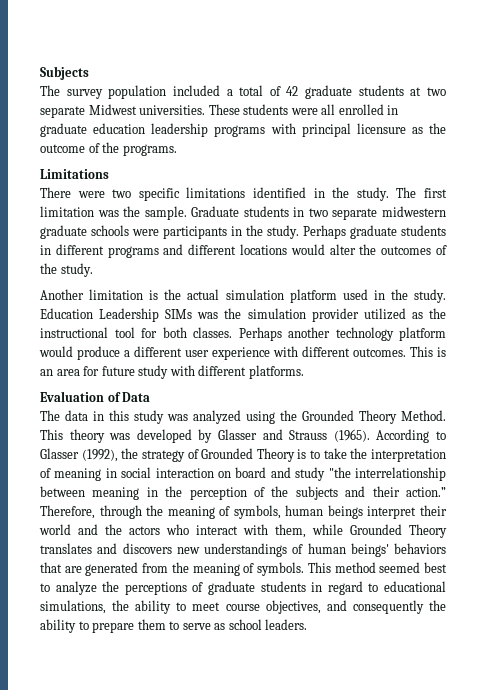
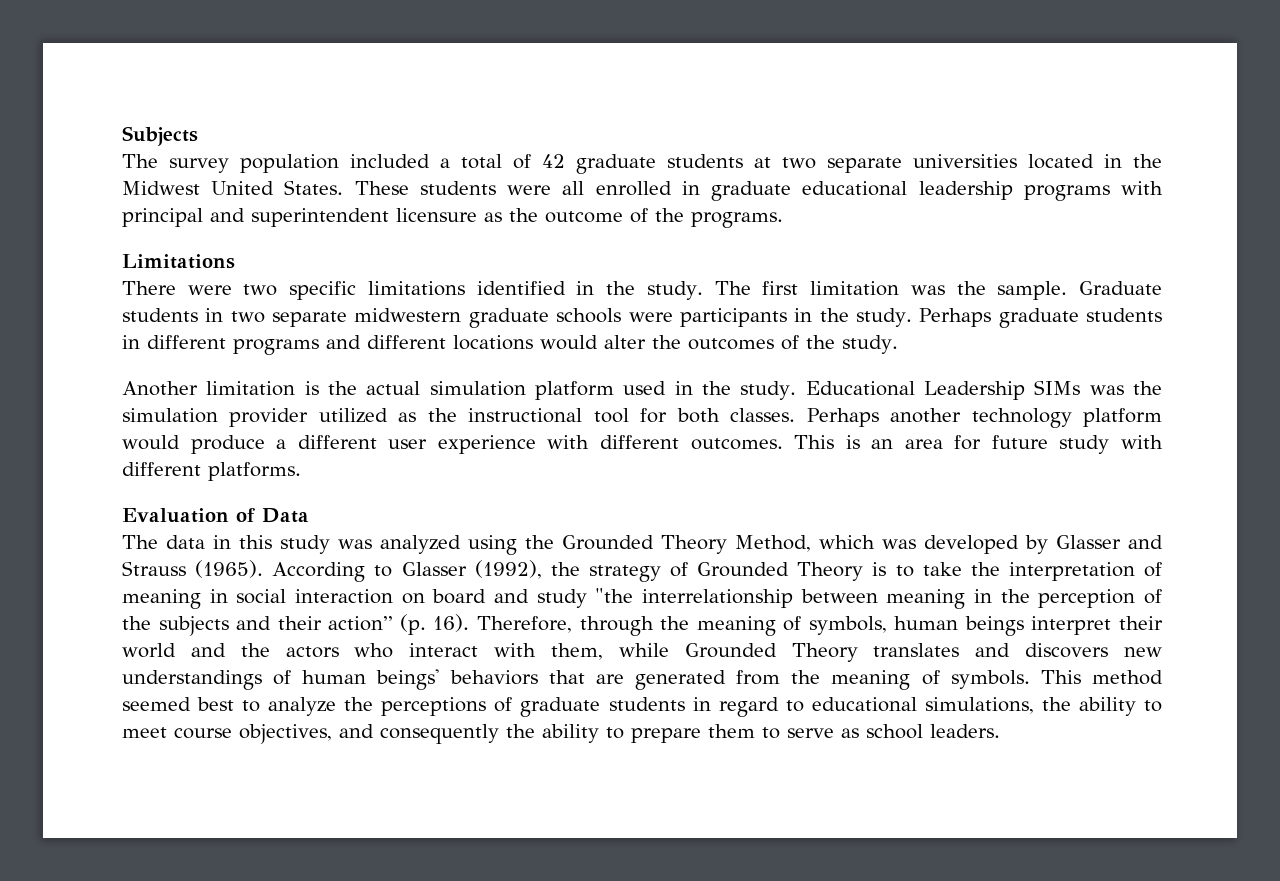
- The survey population included a total of 42 graduate students at two separate Midwest universities.
+ The survey population included a total of 42 graduate students at two separate universities located in the Midwest United States.
- These students were all enrolled in graduate education leadership programs with principal licensure as the outcome of the programs.
+ These students were all enrolled in graduate educational leadership programs with principal and superintendent licensure as the outcome of the programs.
- Education Leadership SIMs was the simulation provider utilized as the instructional tool for both classes.
+ Educational Leadership SIMs was the simulation provider utilized as the instructional tool for both classes.
- The data in this study was analyzed using the Grounded Theory Method. This theory was developed by Glasser and Strauss (1965).
+ The data in this study was analyzed using the Grounded Theory Method, which was developed by Glasser and Strauss (1965).
- According to Glasser (1992), the strategy of Grounded Theory is to take the interpretation of meaning in social interaction on board and study "the interrelationship between meaning in the perception of the subjects and their action.”
+ According to Glasser (1992), the strategy of Grounded Theory is to take the interpretation of meaning in social interaction on board and study "the interrelationship between meaning in the perception of the subjects and their action” (p. 16).

